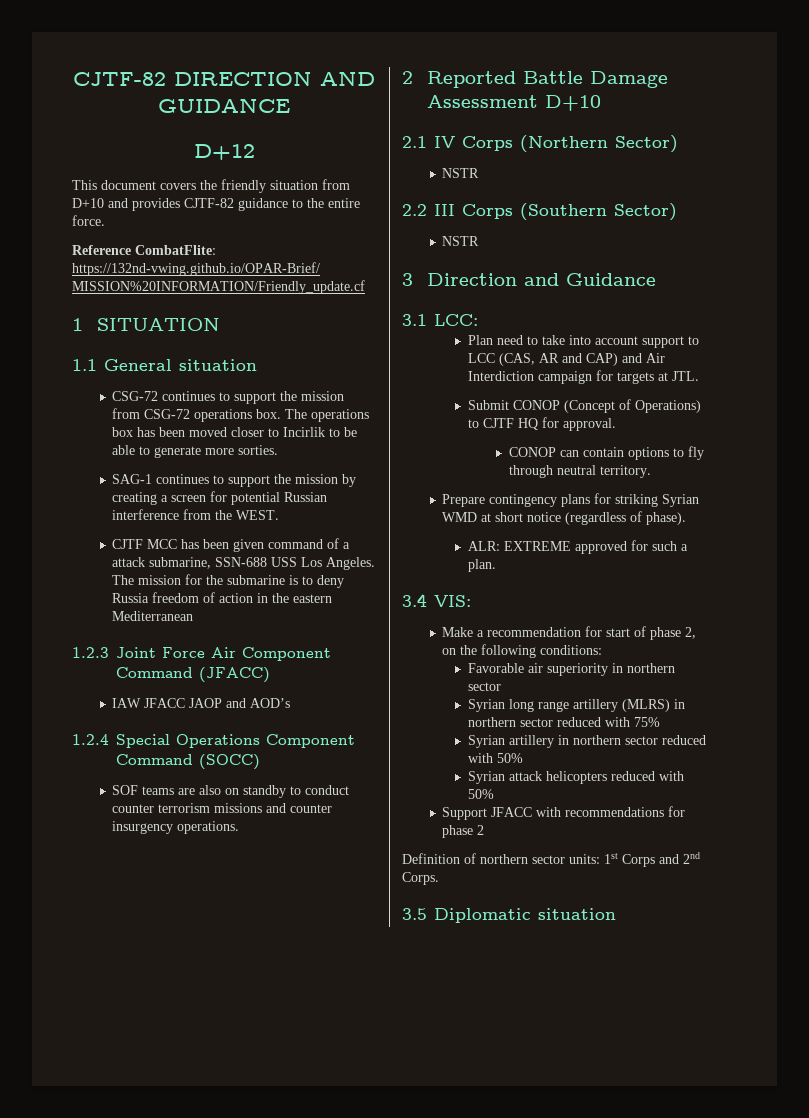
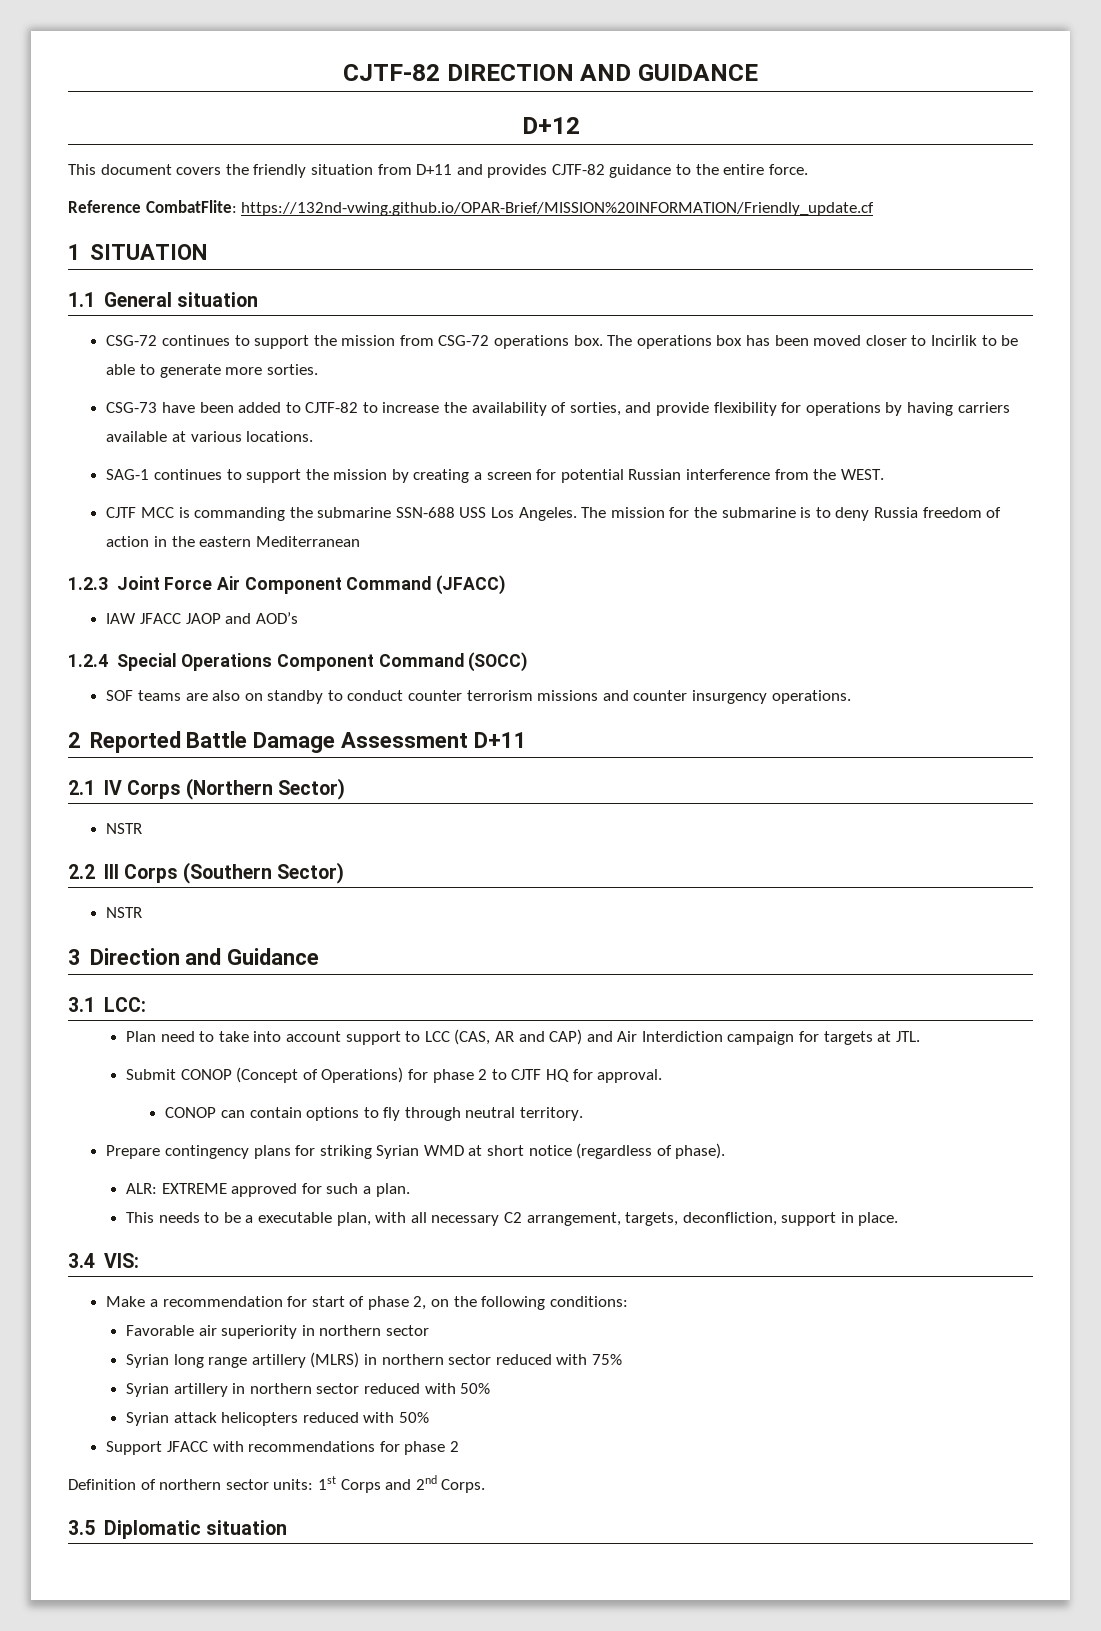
- This document covers the friendly situation from D+10 and provides CJTF-82 guidance to the entire force.
+ This document covers the friendly situation from D+11 and provides CJTF-82 guidance to the entire force.
+ CSG-73 have been added to CJTF-82 to increase the availability of sorties, and provide flexibility for operations by having carriers available at various locations.
- CJTF MCC has been given command of a attack submarine, SSN-688 USS Los Angeles.
+ CJTF MCC is commanding the submarine SSN-688 USS Los Angeles.
- 2 Reported Battle Damage Assessment D+10
+ 2 Reported Battle Damage Assessment D+11
- Submit CONOP (Concept of Operations) to CJTF HQ for approval.
+ Submit CONOP (Concept of Operations) for phase 2 to CJTF HQ for approval.
+ This needs to be a executable plan, with all necessary C2 arrangement, targets, deconfliction, support in place.

